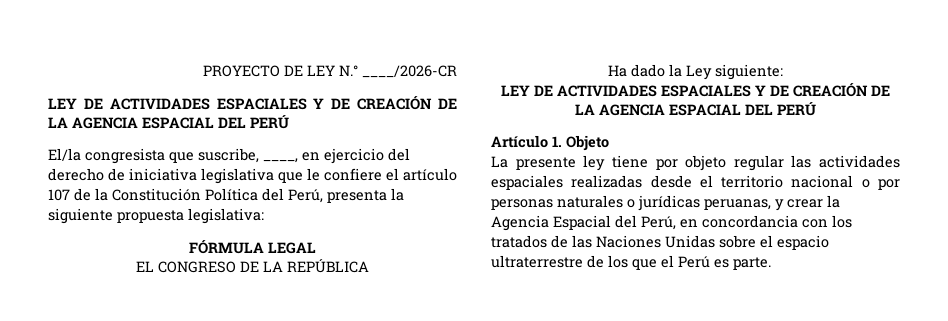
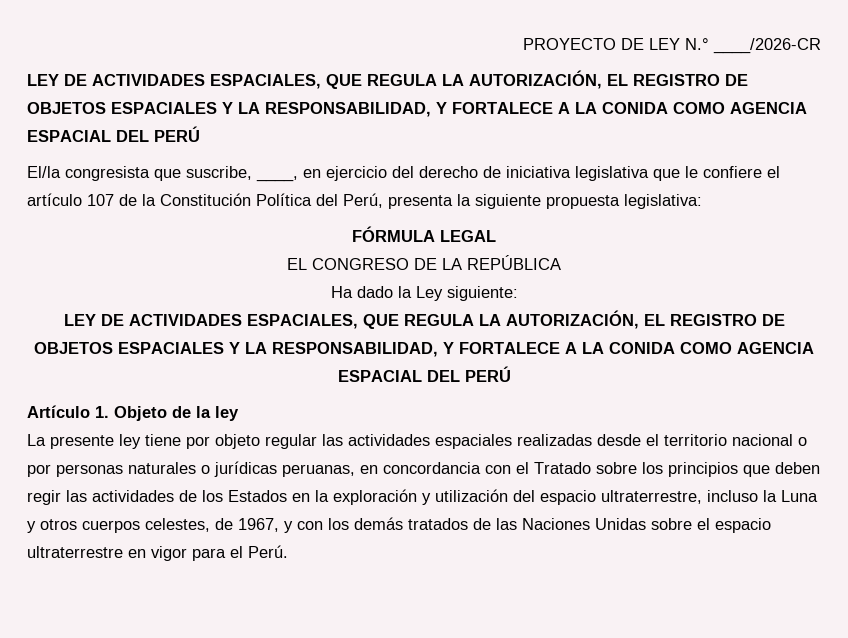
  PROYECTO DE LEY N.° ____/2026-CR
- LEY DE ACTIVIDADES ESPACIALES Y DE CREACIÓN DE LA AGENCIA ESPACIAL DEL PERÚ
+ LEY DE ACTIVIDADES ESPACIALES, QUE REGULA LA AUTORIZACIÓN, EL REGISTRO DE OBJETOS ESPACIALES Y LA RESPONSABILIDAD, Y FORTALECE A LA CONIDA COMO AGENCIA ESPACIAL DEL PERÚ
  Ha dado la Ley siguiente:
- LEY DE ACTIVIDADES ESPACIALES Y DE CREACIÓN DE LA AGENCIA ESPACIAL DEL PERÚ
+ LEY DE ACTIVIDADES ESPACIALES, QUE REGULA LA AUTORIZACIÓN, EL REGISTRO DE OBJETOS ESPACIALES Y LA RESPONSABILIDAD, Y FORTALECE A LA CONIDA COMO AGENCIA ESPACIAL DEL PERÚ
- Artículo 1. Objeto
+ Artículo 1. Objeto de la ley
- La presente ley tiene por objeto regular las actividades espaciales realizadas desde el territorio nacional o por personas naturales o jurídicas peruanas, y crear la Agencia Espacial del Perú, en concordancia con los tratados de las Naciones Unidas sobre el espacio ultraterrestre de los que el Perú es parte.
+ La presente ley tiene por objeto regular las actividades espaciales realizadas desde el territorio nacional o por personas naturales o jurídicas peruanas, en concordancia con el Tratado sobre los principios que deben regir las actividades de los Estados en la exploración y utilización del espacio ultraterrestre, incluso la Luna y otros cuerpos celestes, de 1967, y con los demás tratados de las Naciones Unidas sobre el espacio ultraterrestre en vigor para el Perú.

